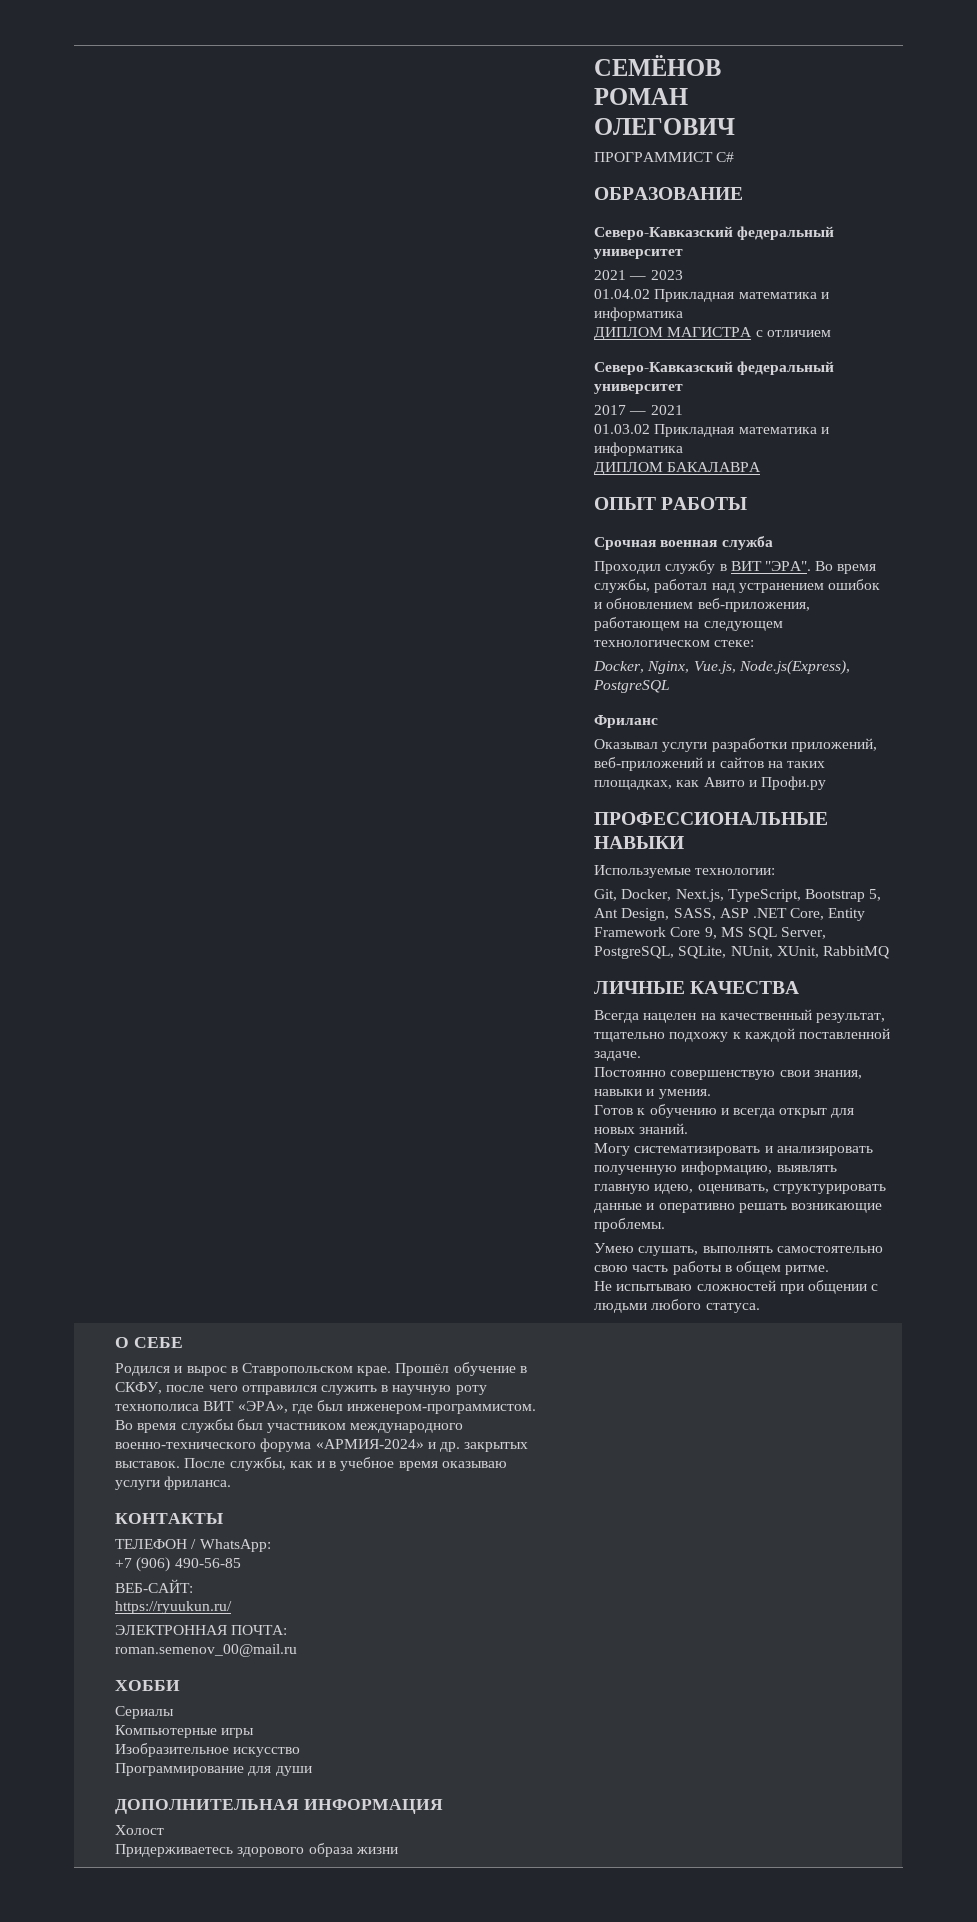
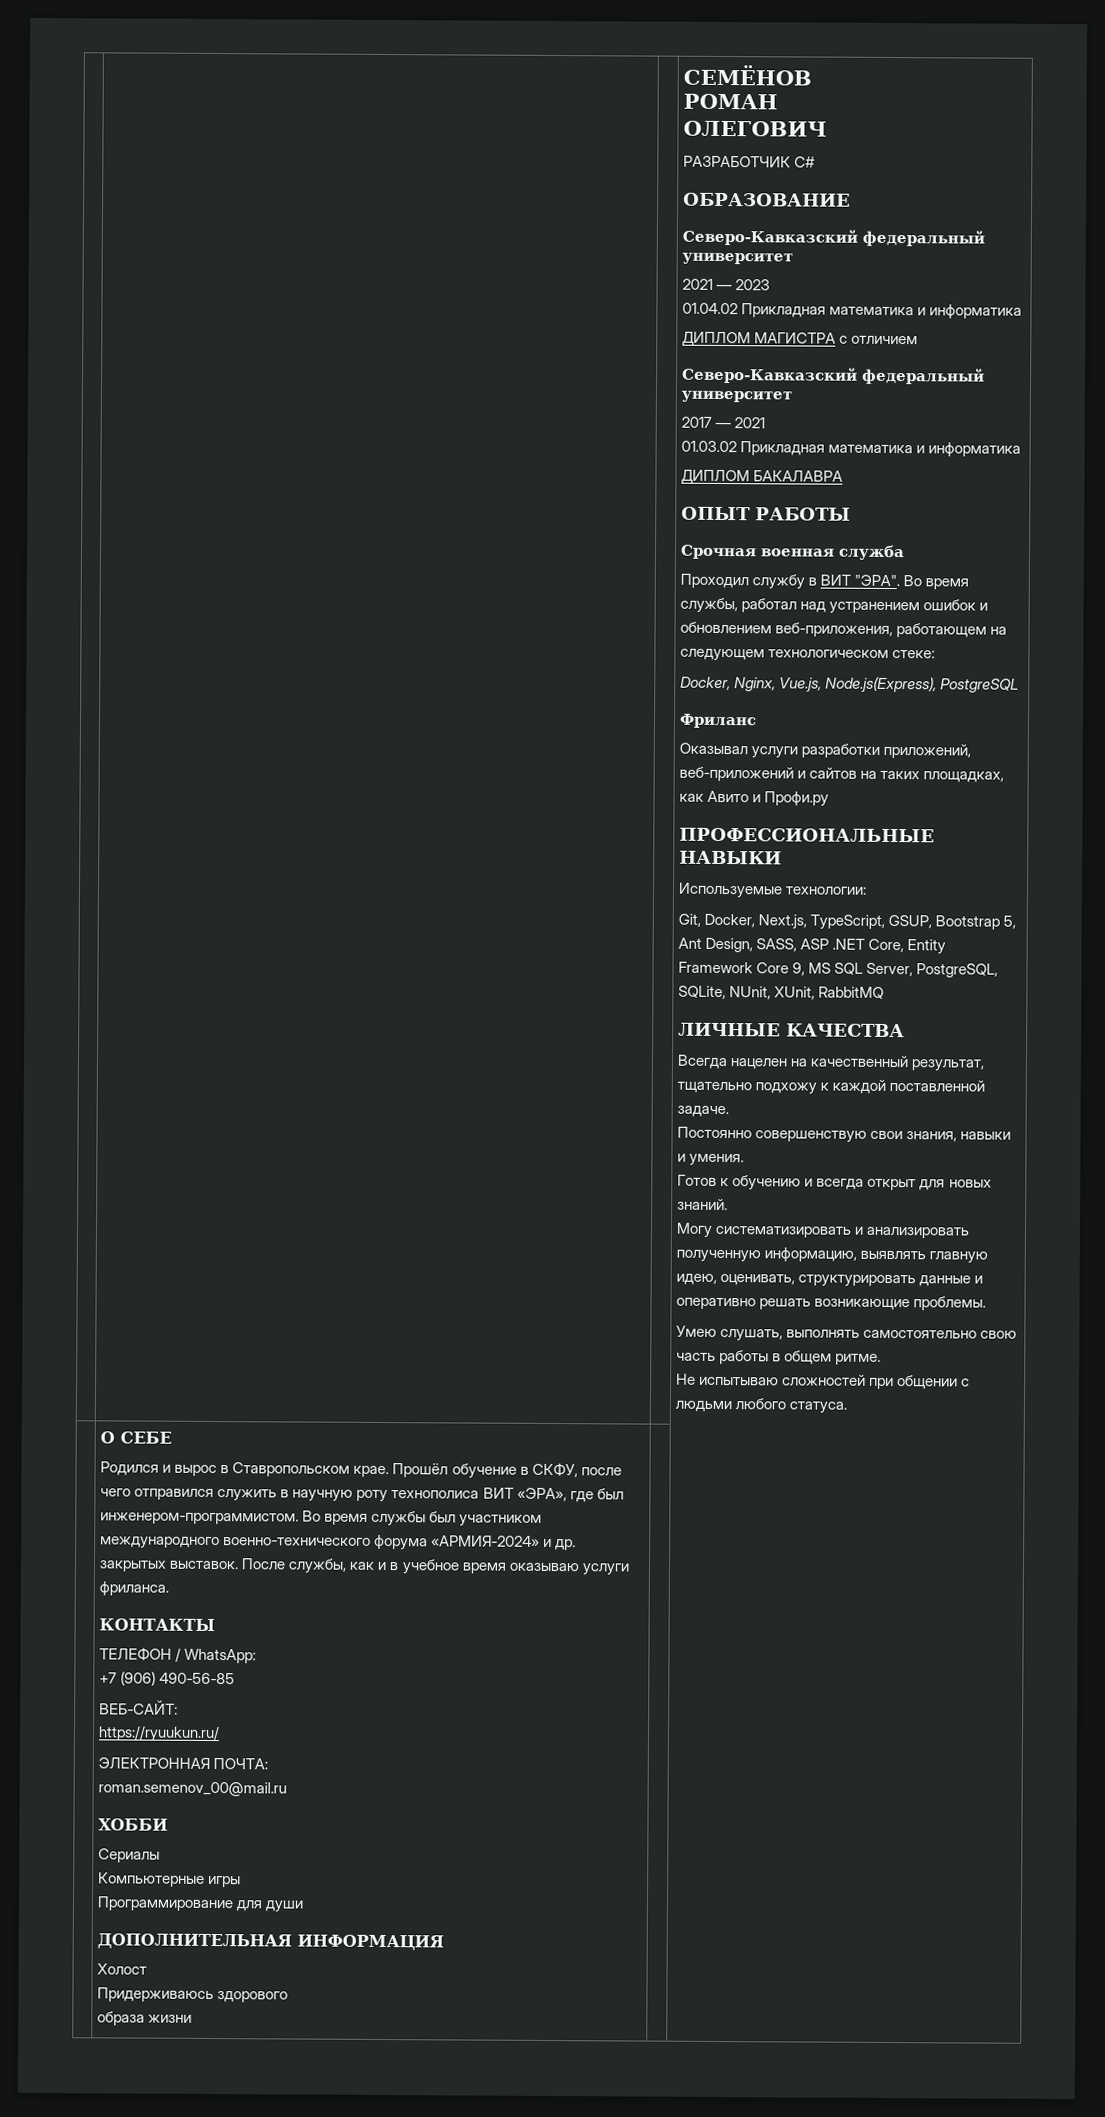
- ПРОГРАММИСТ С#
+ РАЗРАБОТЧИК С#
- Git, Docker, Next.js, TypeScript, Bootstrap 5, Ant Design, SASS, ASP .NET Core, Entity Framework Core 9, MS SQL Server, PostgreSQL, SQLite, NUnit, XUnit, RabbitMQ
+ Git, Docker, Next.js, TypeScript, GSUP, Bootstrap 5, Ant Design, SASS, ASP .NET Core, Entity Framework Core 9, MS SQL Server, PostgreSQL, SQLite, NUnit, XUnit, RabbitMQ
- Изобразительное искусство
- Придерживаетесь здорового образа жизни
+ Придерживаюсь здорового
+ образа жизни

